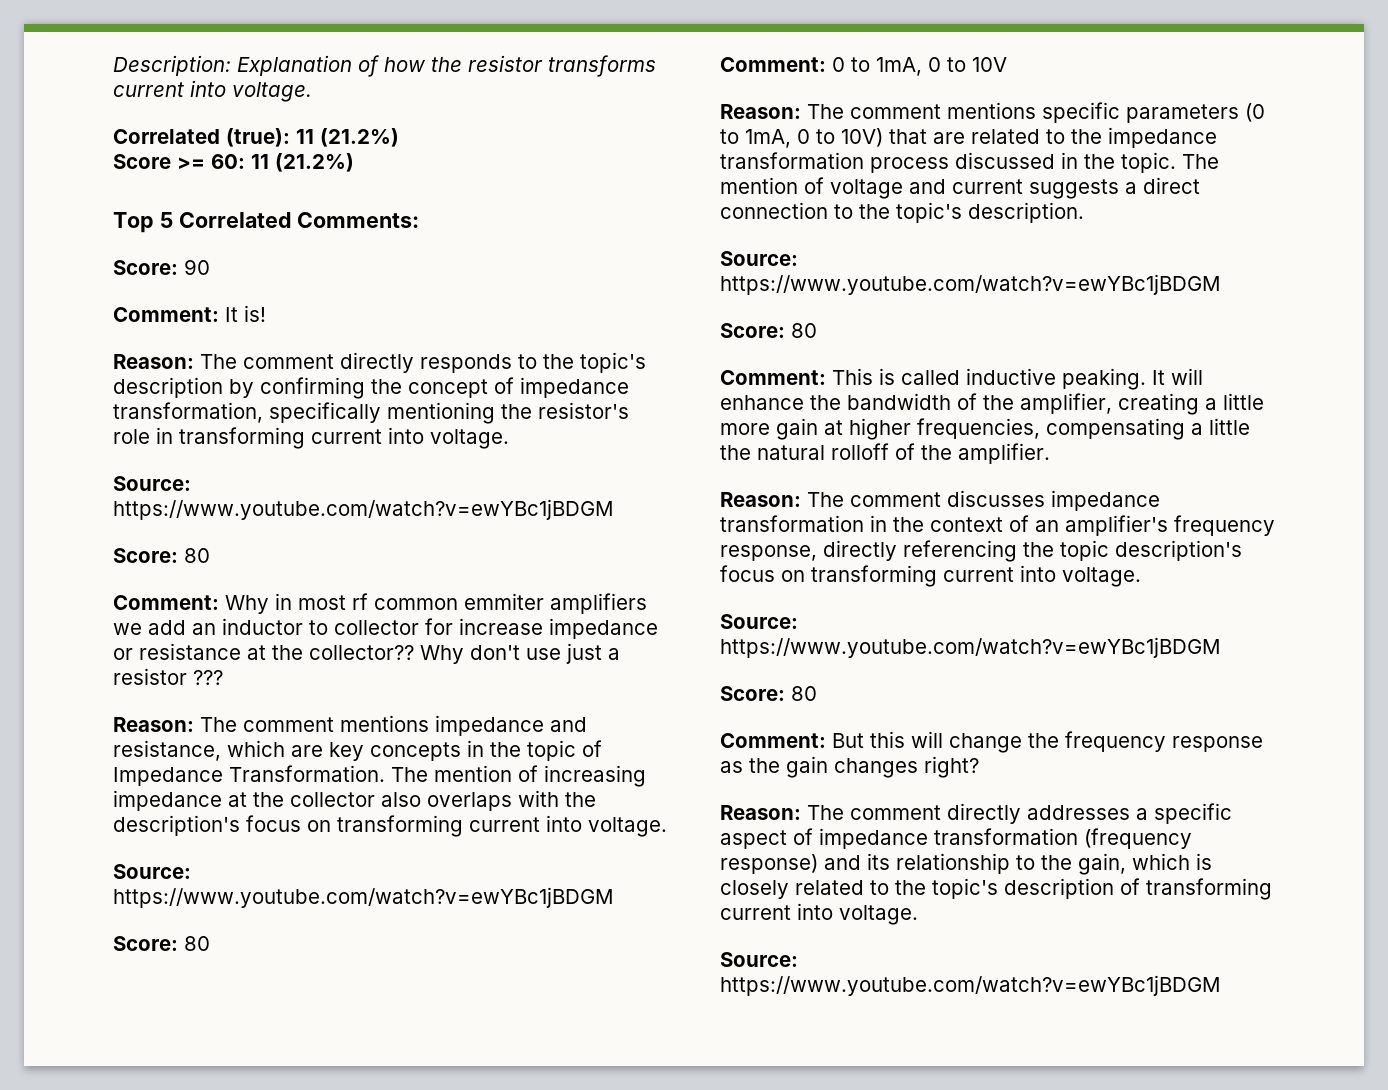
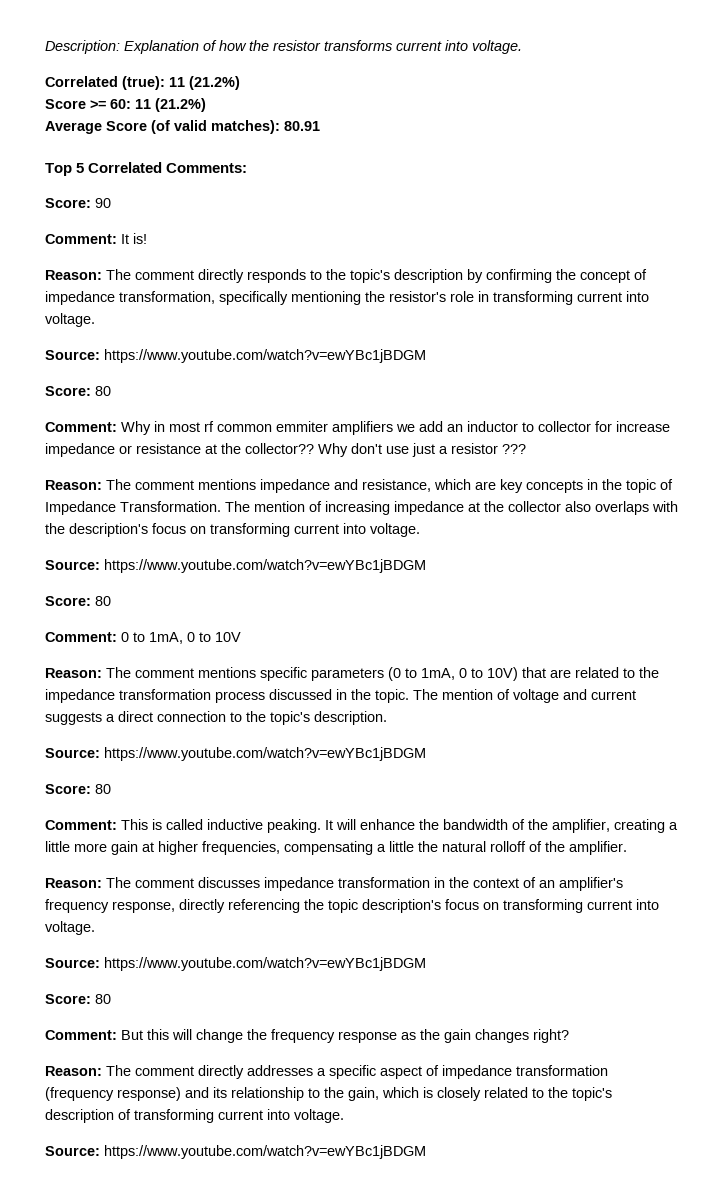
+ Average Score (of valid matches): 80.91

